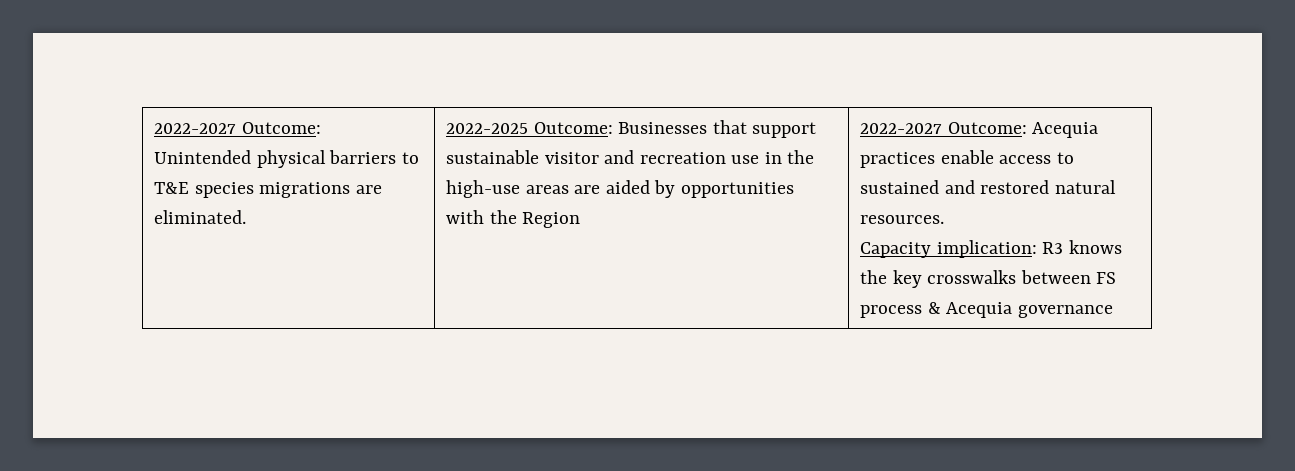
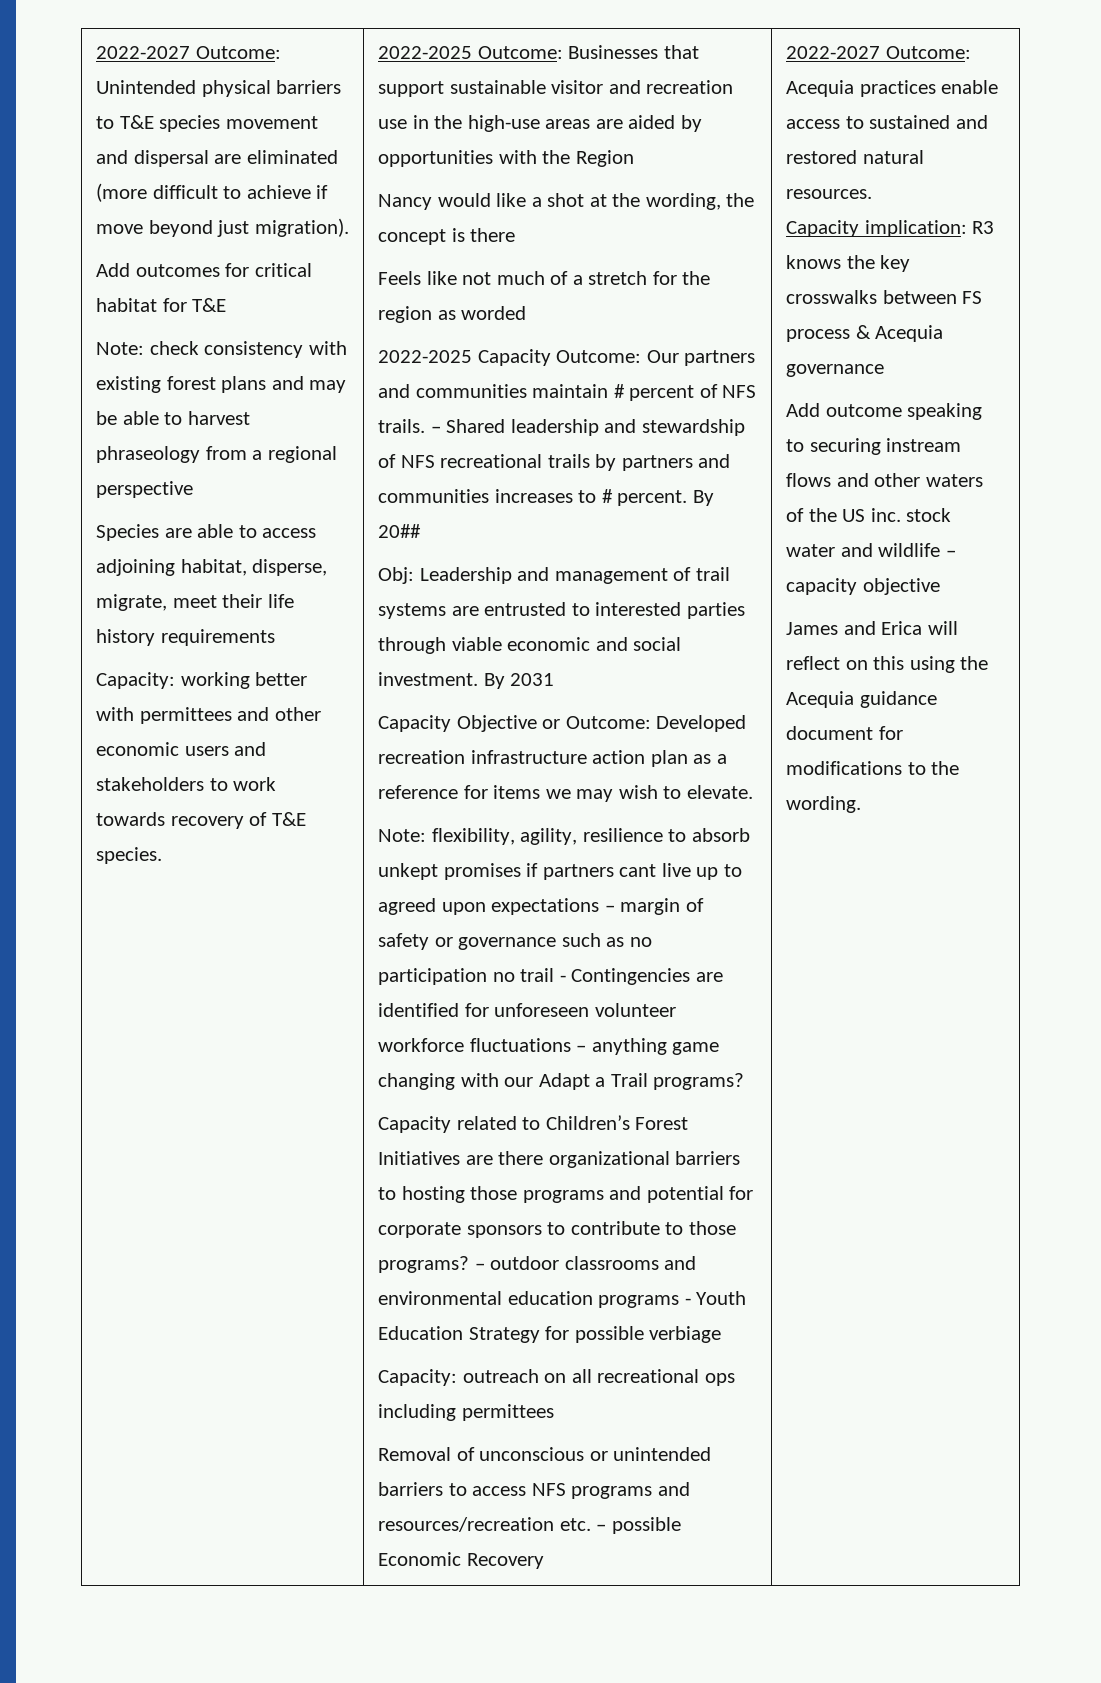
- 2022-2027 Outcome: Unintended physical barriers to T&E species migrations are eliminated.
+ 2022-2027 Outcome: Unintended physical barriers to T&E species movement and dispersal are eliminated (more difficult to achieve if move beyond just migration).
+ Add outcomes for critical habitat for T&E
+ Note: check consistency with existing forest plans and may be able to harvest phraseology from a regional perspective
+ Species are able to access adjoining habitat, disperse, migrate, meet their life history requirements
+ Capacity: working better with permittees and other economic users and stakeholders to work towards recovery of T&E species.
+ Nancy would like a shot at the wording, the concept is there
+ Feels like not much of a stretch for the region as worded
+ 2022-2025 Capacity Outcome: Our partners and communities maintain # percent of NFS trails. – Shared leadership and stewardship of NFS recreational trails by partners and communities increases to # percent. By 20##
+ Obj: Leadership and management of trail systems are entrusted to interested parties through viable economic and social investment. By 2031
+ Capacity Objective or Outcome: Developed recreation infrastructure action plan as a reference for items we may wish to elevate.
+ Note: flexibility, agility, resilience to absorb unkept promises if partners cant live up to agreed upon expectations – margin of safety or governance such as no participation no trail - Contingencies are identified for unforeseen volunteer workforce fluctuations – anything game changing with our Adapt a Trail programs?
+ Capacity related to Children’s Forest Initiatives are there organizational barriers to hosting those programs and potential for corporate sponsors to contribute to those programs? – outdoor classrooms and environmental education programs - Youth Education Strategy for possible verbiage
+ Capacity: outreach on all recreational ops including permittees
+ Removal of unconscious or unintended barriers to access NFS programs and resources/recreation etc. – possible Economic Recovery
+ Add outcome speaking to securing instream flows and other waters of the US inc. stock water and wildlife – capacity objective
+ James and Erica will reflect on this using the Acequia guidance document for modifications to the wording.

